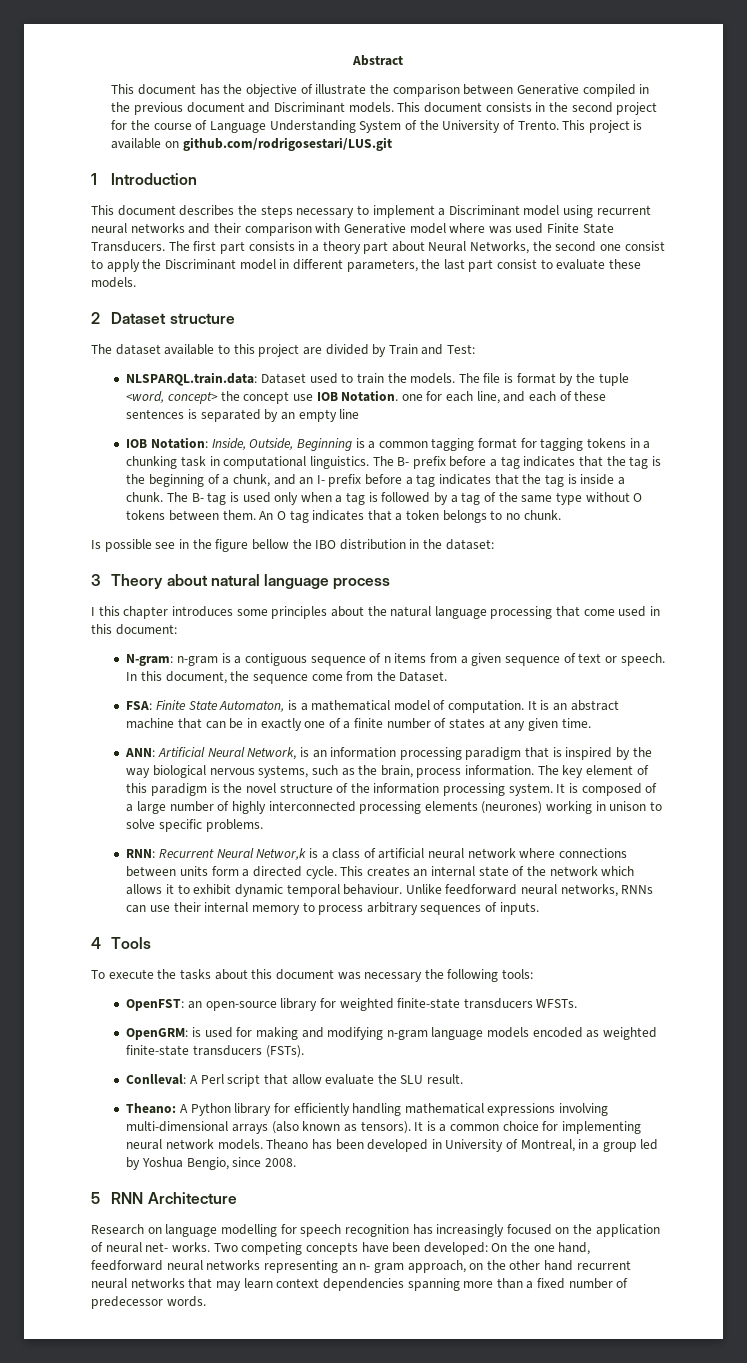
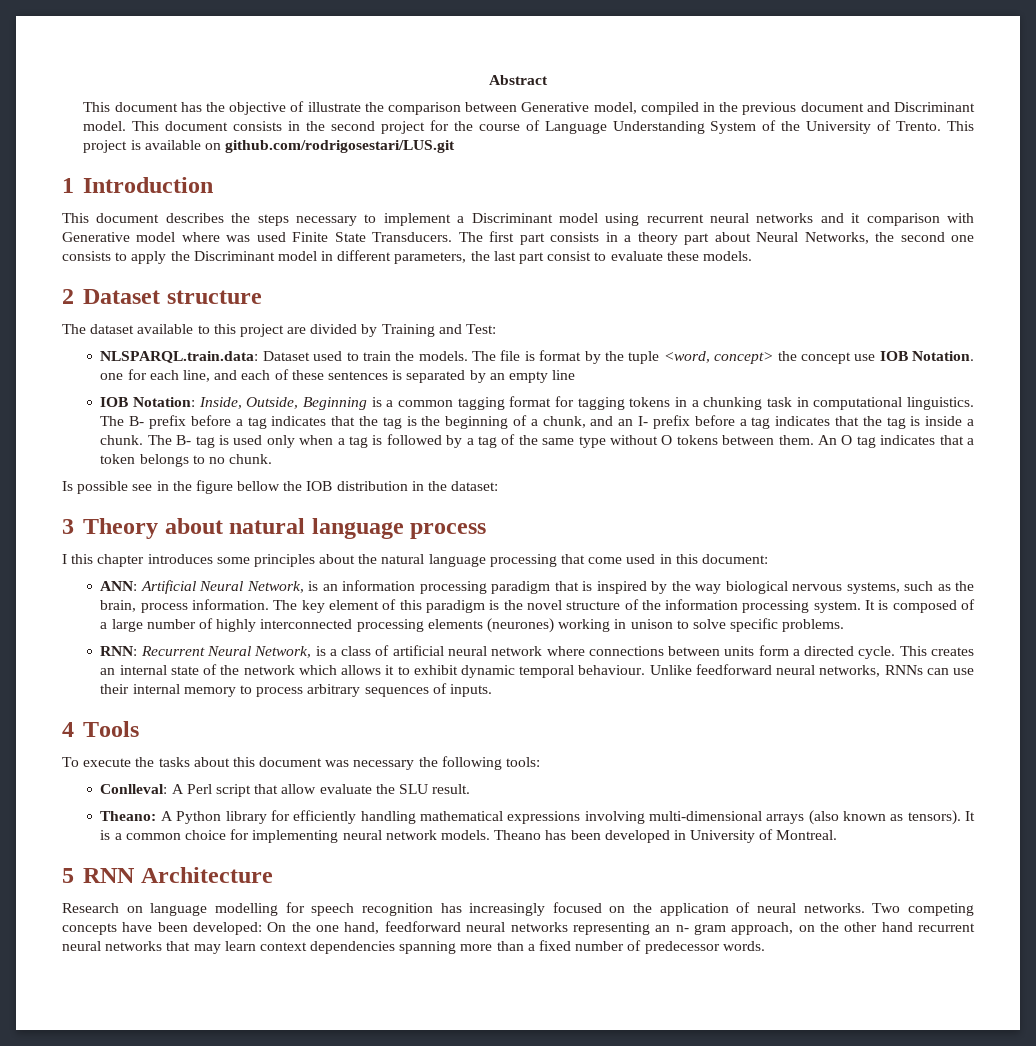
- This document has the objective of illustrate the comparison between Generative compiled in the previous document and Discriminant models.
+ This document has the objective of illustrate the comparison between Generative model, compiled in the previous document and Discriminant model.
- This document describes the steps necessary to implement a Discriminant model using recurrent neural networks and their comparison with Generative model where was used Finite State Transducers.
+ This document describes the steps necessary to implement a Discriminant model using recurrent neural networks and it comparison with Generative model where was used Finite State Transducers.
- The first part consists in a theory part about Neural Networks, the second one consist to apply the Discriminant model in different parameters, the last part consist to evaluate these models.
+ The first part consists in a theory part about Neural Networks, the second one consists to apply the Discriminant model in different parameters, the last part consist to evaluate these models.
- The dataset available to this project are divided by Train and Test:
+ The dataset available to this project are divided by Training and Test:
- Is possible see in the figure bellow the IBO distribution in the dataset:
+ Is possible see in the figure bellow the IOB distribution in the dataset:
- N-gram: n-gram is a contiguous sequence of n items from a given sequence of text or speech. In this document, the sequence come from the Dataset.
- FSA: Finite State Automaton, is a mathematical model of computation. It is an abstract machine that can be in exactly one of a finite number of states at any given time.
- RNN: Recurrent Neural Networ,k is a class of artificial neural network where connections between units form a directed cycle.
+ RNN: Recurrent Neural Network, is a class of artificial neural network where connections between units form a directed cycle.
- OpenFST: an open-source library for weighted finite-state transducers WFSTs.
- OpenGRM: is used for making and modifying n-gram language models encoded as weighted finite-state transducers (FSTs).
- Theano has been developed in University of Montreal, in a group led by Yoshua Bengio, since 2008.
+ Theano has been developed in University of Montreal.
- Research on language modelling for speech recognition has increasingly focused on the application of neural net- works.
+ Research on language modelling for speech recognition has increasingly focused on the application of neural networks.

